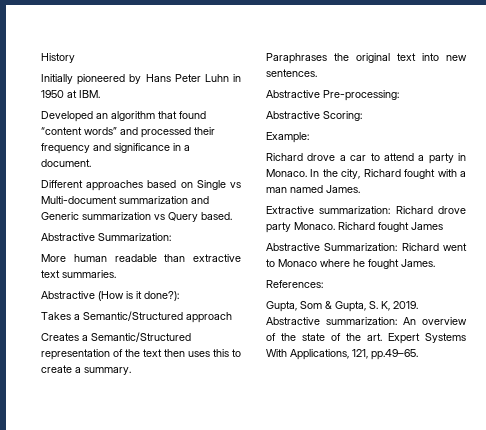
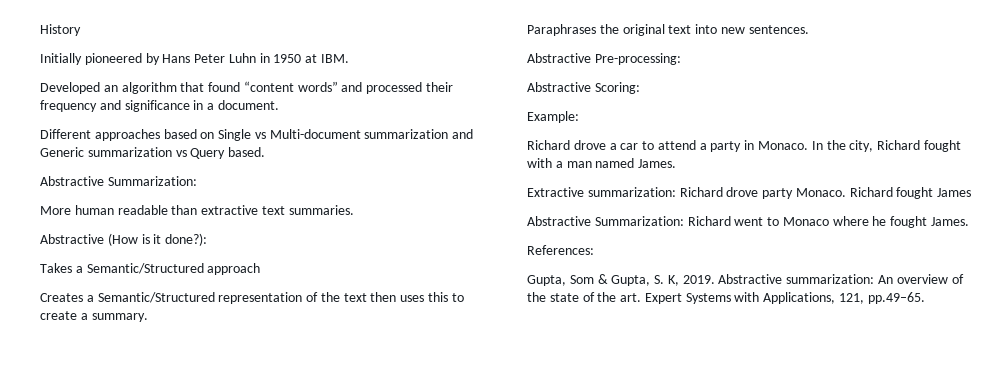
- Abstractive summarization: An overview of the state of the art. Expert Systems With Applications, 121, pp.49–65.
+ Abstractive summarization: An overview of the state of the art. Expert Systems with Applications, 121, pp.49–65.

